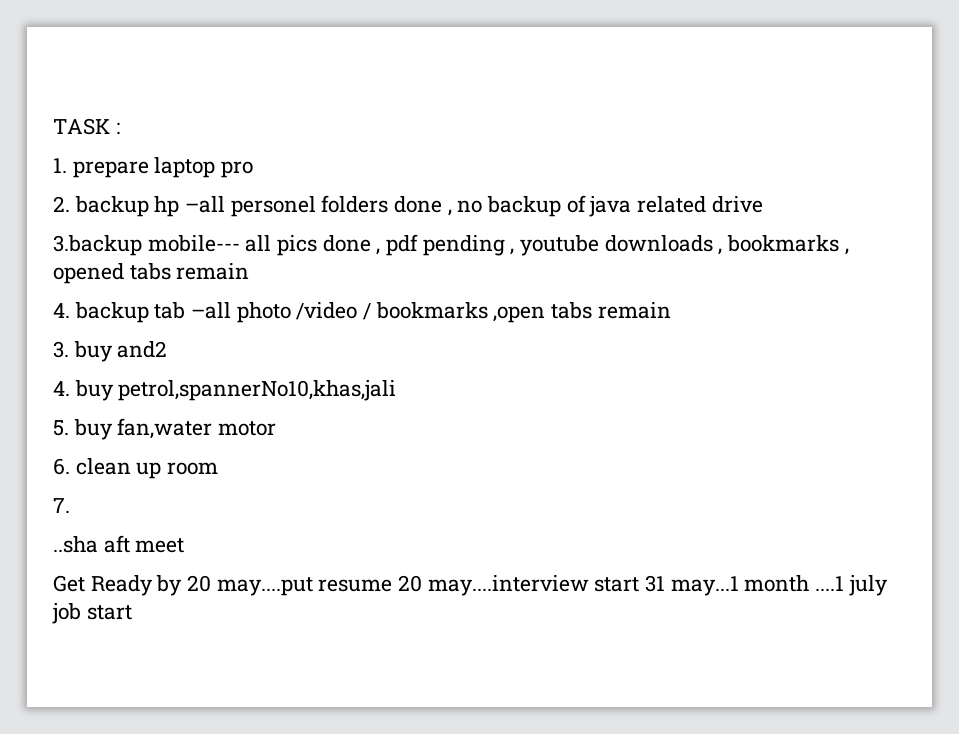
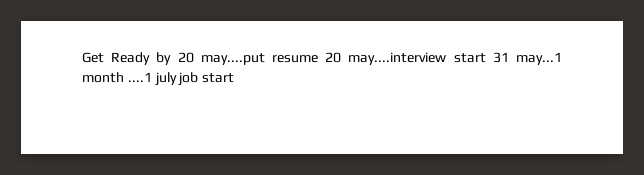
- TASK :
- 1. prepare laptop pro
- 2. backup hp –all personel folders done , no backup of java related drive
- 3.backup mobile--- all pics done , pdf pending , youtube downloads , bookmarks , opened tabs remain
- 4. backup tab –all photo /video / bookmarks ,open tabs remain
- 3. buy and2
- 4. buy petrol,spannerNo10,khas,jali
- 5. buy fan,water motor
- 6. clean up room
- 7.
- ..sha aft meet

